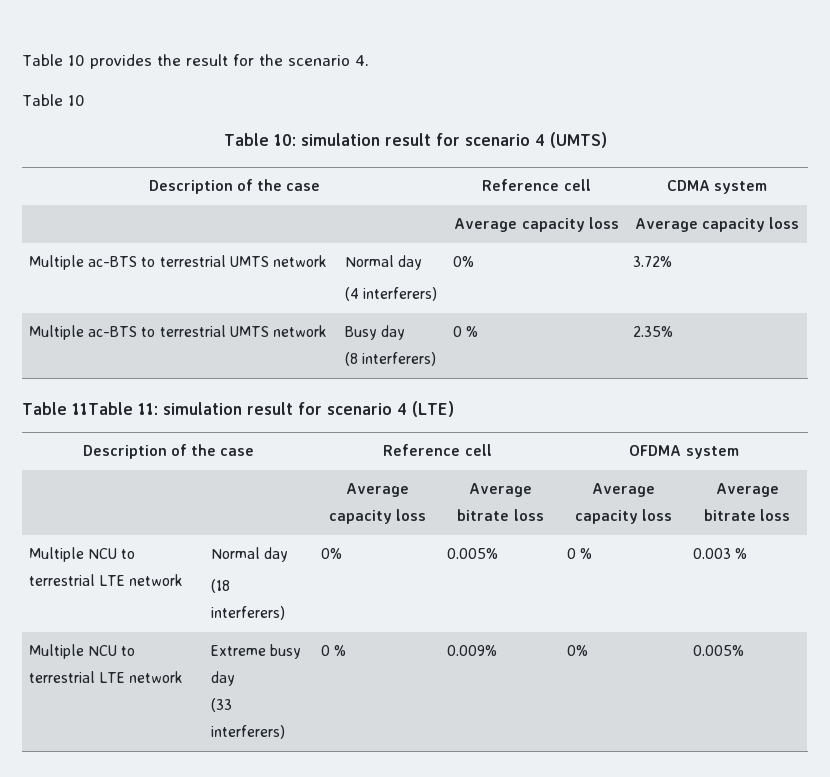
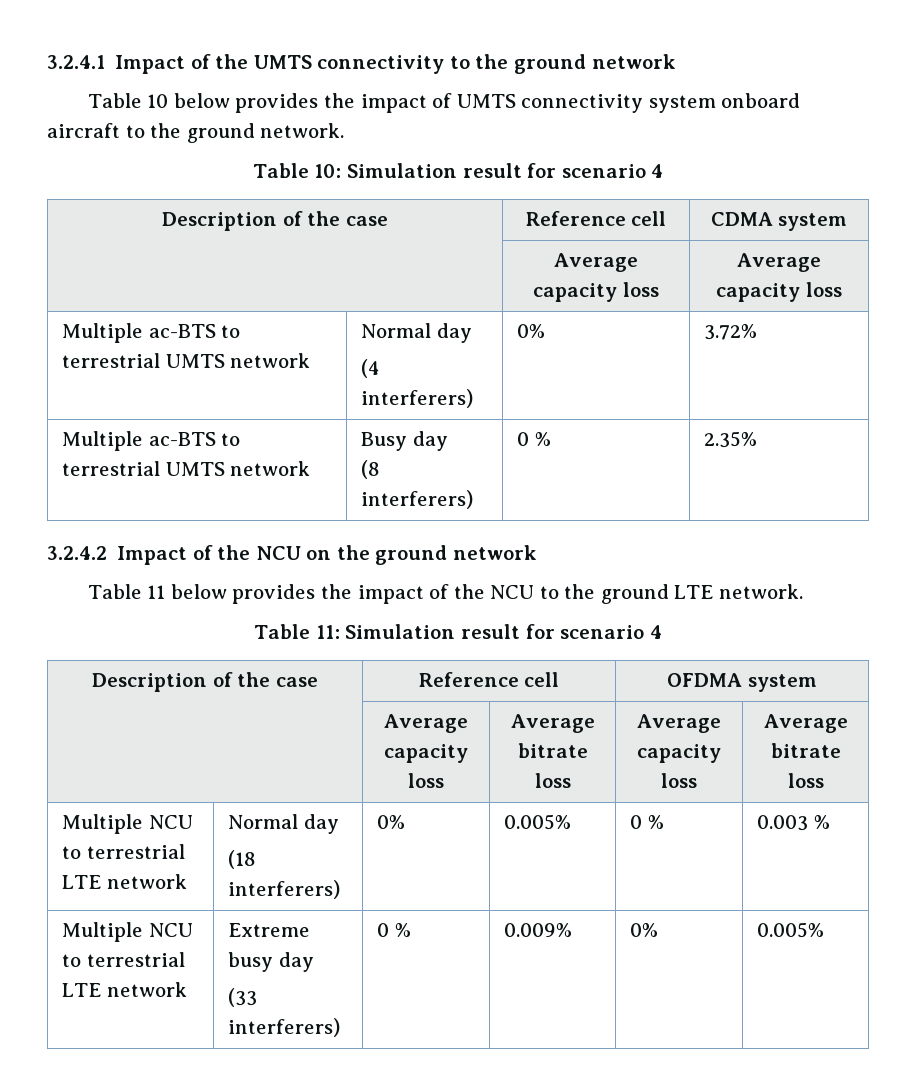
- Table 10 provides the result for the scenario 4.
- Table 10
+ 3.2.4.1 Impact of the UMTS connectivity to the ground network
+ Table 10 below provides the impact of UMTS connectivity system onboard aircraft to the ground network.
- Table 10: simulation result for scenario 4 (UMTS)
+ Table 10: Simulation result for scenario 4
- Table 11Table 11: simulation result for scenario 4 (LTE)
+ 3.2.4.2 Impact of the NCU on the ground network
+ Table 11 below provides the impact of the NCU to the ground LTE network.
+ Table 11: Simulation result for scenario 4

